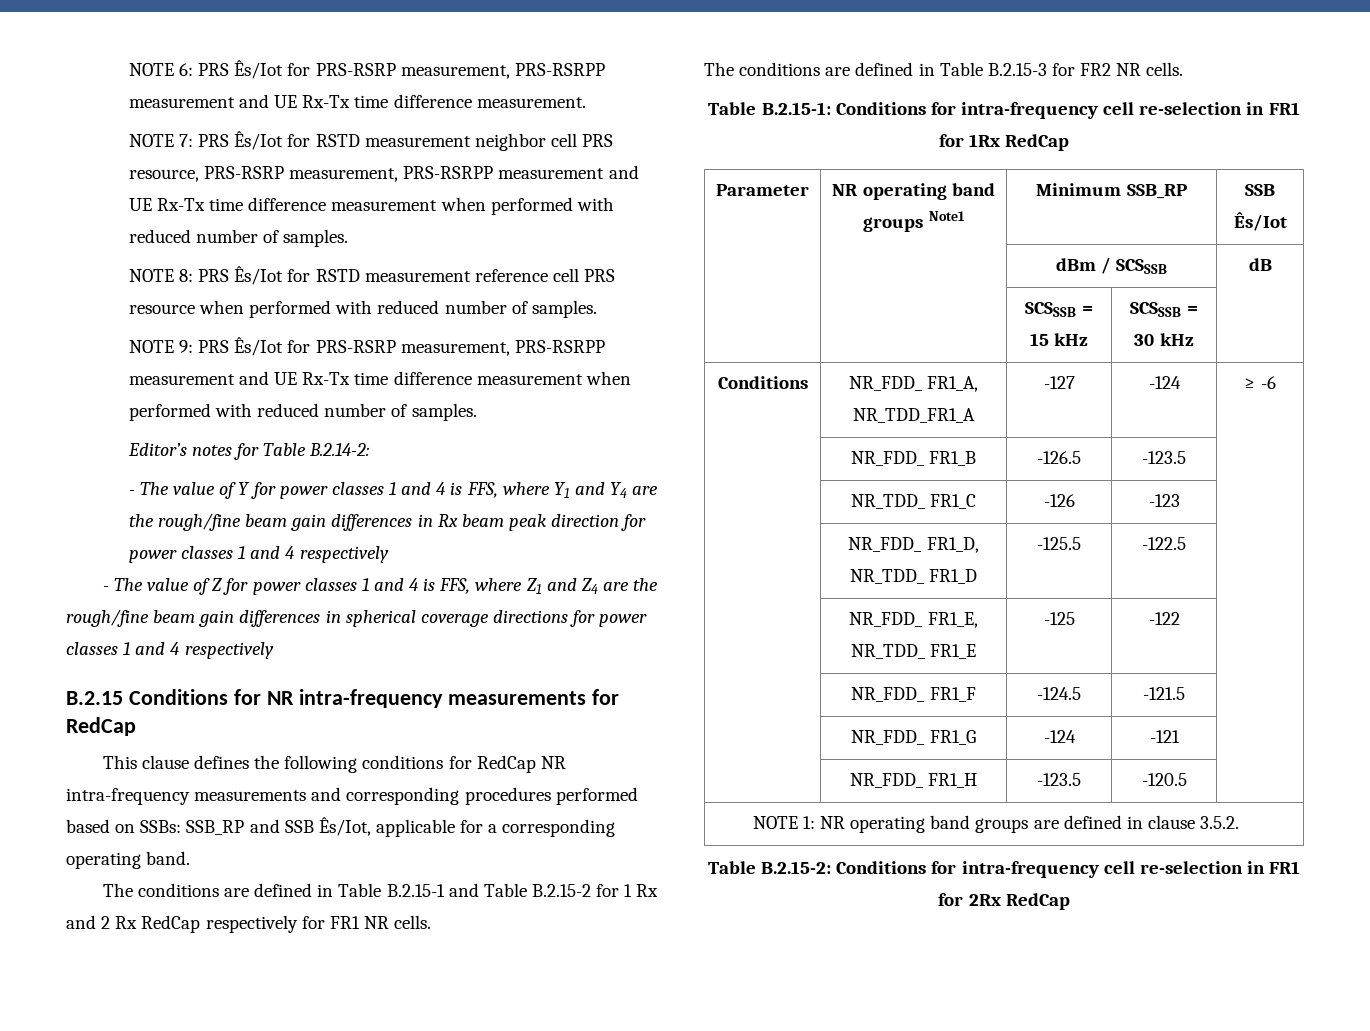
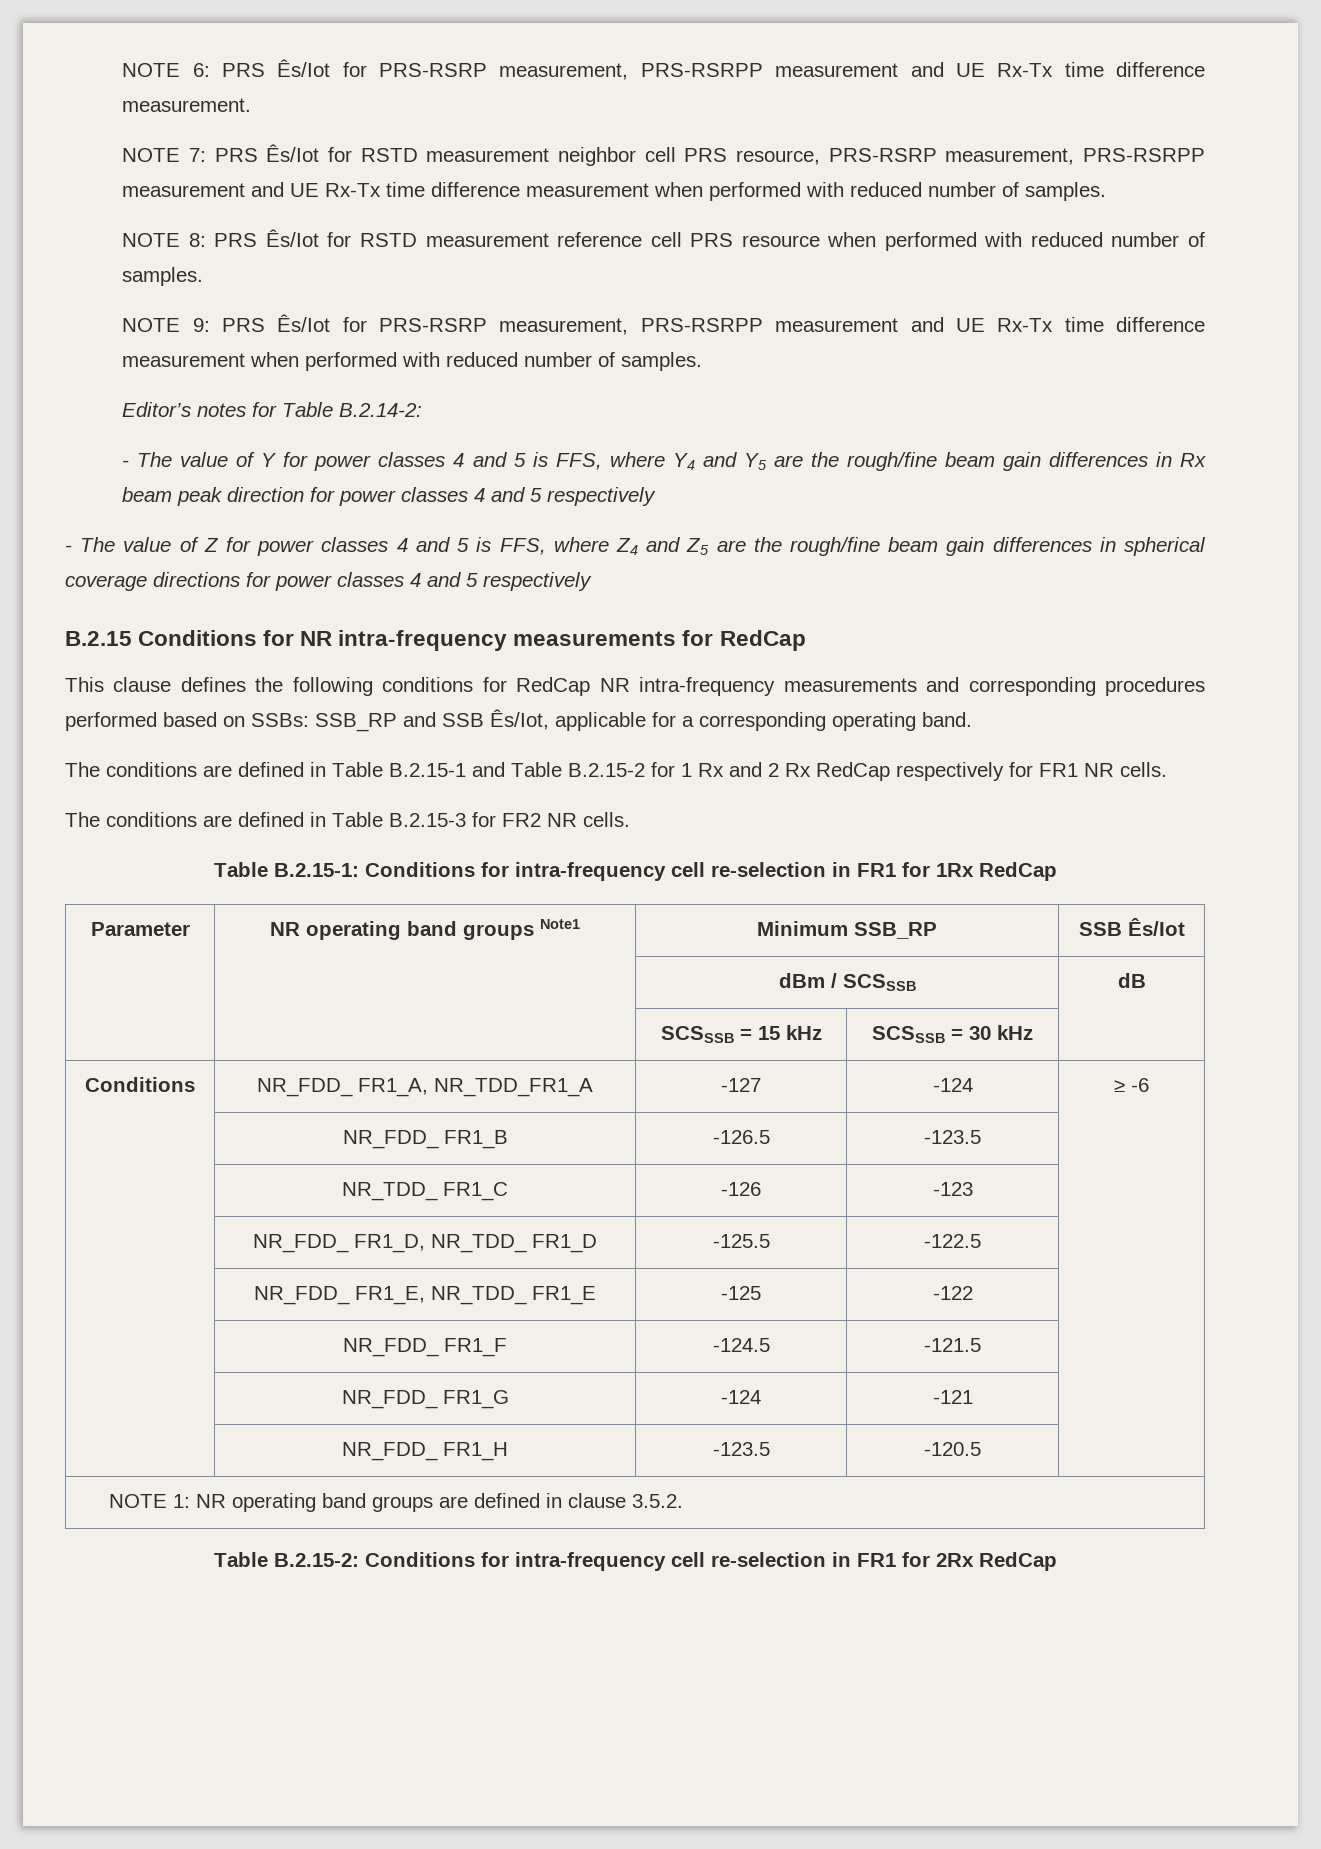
- - The value of Y for power classes 1 and 4 is FFS, where Y1 and Y4 are the rough/fine beam gain differences in Rx beam peak direction for power classes 1 and 4 respectively
+ - The value of Y for power classes 4 and 5 is FFS, where Y4 and Y5 are the rough/fine beam gain differences in Rx beam peak direction for power classes 4 and 5 respectively
- - The value of Z for power classes 1 and 4 is FFS, where Z1 and Z4 are the rough/fine beam gain differences in spherical coverage directions for power classes 1 and 4 respectively
+ - The value of Z for power classes 4 and 5 is FFS, where Z4 and Z5 are the rough/fine beam gain differences in spherical coverage directions for power classes 4 and 5 respectively

